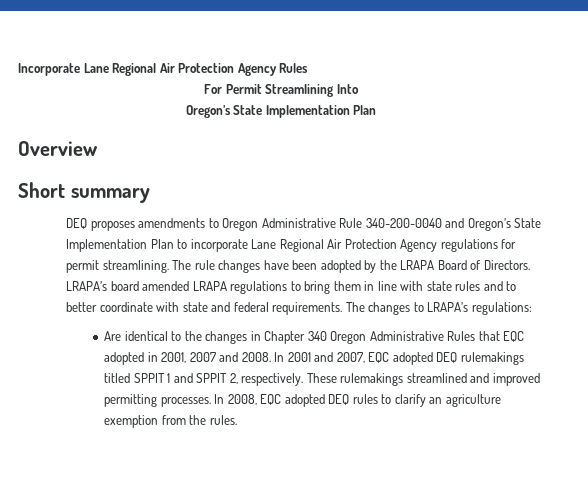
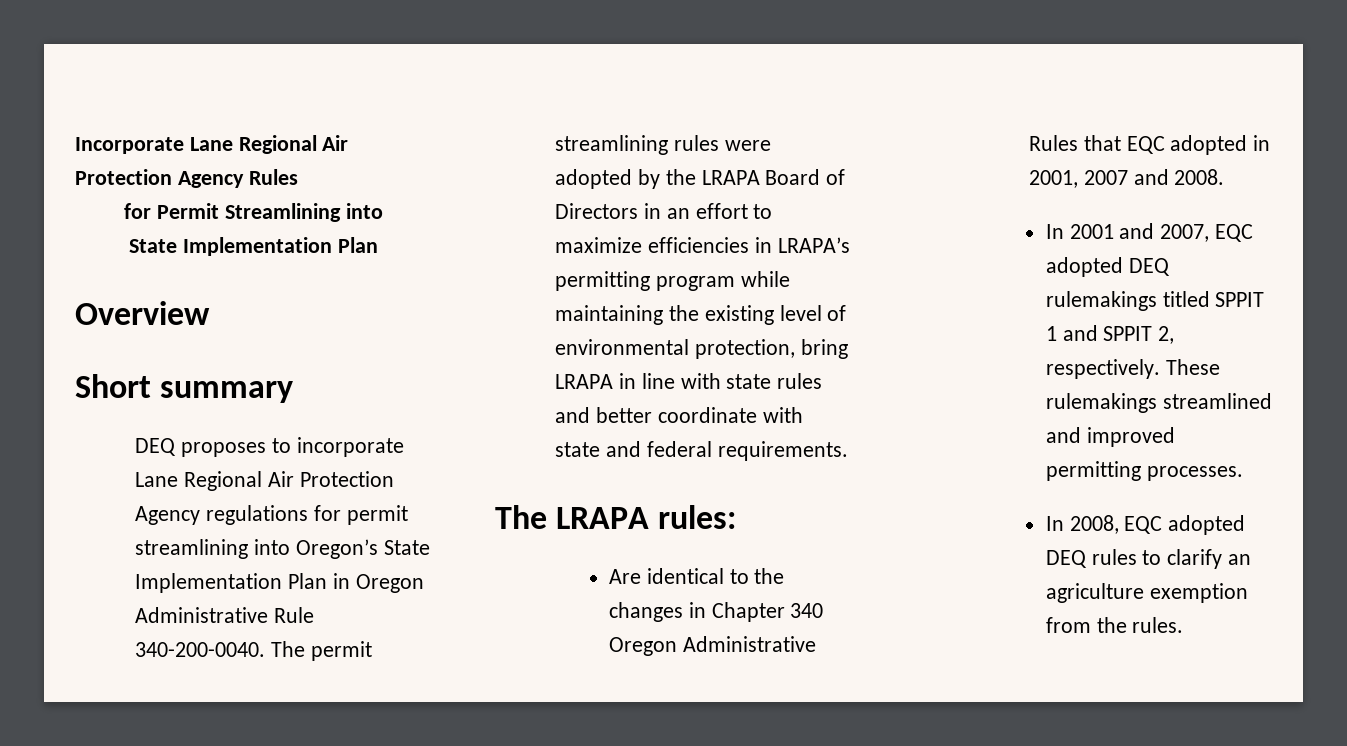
- For Permit Streamlining Into
- Oregon’s State Implementation Plan
+ for Permit Streamlining into
+ State Implementation Plan
- DEQ proposes amendments to Oregon Administrative Rule 340-200-0040 and Oregon’s State Implementation Plan to incorporate Lane Regional Air Protection Agency regulations for permit streamlining. The rule changes have been adopted by the LRAPA Board of Directors. LRAPA’s board amended LRAPA regulations to bring them in line with state rules and to better coordinate with state and federal requirements. The changes to LRAPA’s regulations:
+ DEQ proposes to incorporate Lane Regional Air Protection Agency regulations for permit streamlining into Oregon’s State Implementation Plan in Oregon Administrative Rule 340-200-0040. The permit streamlining rules were adopted by the LRAPA Board of Directors in an effort to maximize efficiencies in LRAPA’s permitting program while maintaining the existing level of environmental protection, bring LRAPA in line with state rules and better coordinate with state and federal requirements.
+ The LRAPA rules:
- Are identical to the changes in Chapter 340 Oregon Administrative Rules that EQC adopted in 2001, 2007 and 2008. In 2001 and 2007, EQC adopted DEQ rulemakings titled SPPIT 1 and SPPIT 2, respectively.
+ Are identical to the changes in Chapter 340 Oregon Administrative Rules that EQC adopted in 2001, 2007 and 2008.
+ In 2001 and 2007, EQC adopted DEQ rulemakings titled SPPIT 1 and SPPIT 2, respectively.
- These rulemakings streamlined and improved permitting processes. In 2008, EQC adopted DEQ rules to clarify an agriculture exemption from the rules.
+ These rulemakings streamlined and improved permitting processes.
+ In 2008, EQC adopted DEQ rules to clarify an agriculture exemption from the rules.

